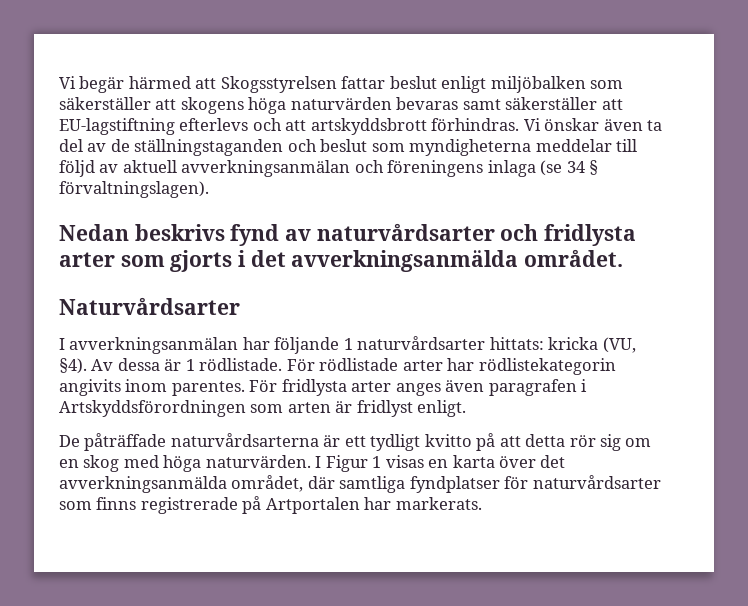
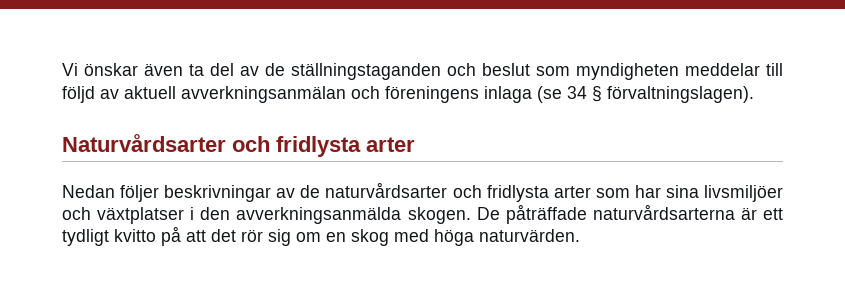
- Vi begär härmed att Skogsstyrelsen fattar beslut enligt miljöbalken som säkerställer att skogens höga naturvärden bevaras samt säkerställer att EU-lagstiftning efterlevs och att artskyddsbrott förhindras. Vi önskar även ta del av de ställningstaganden och beslut som myndigheterna meddelar till följd av aktuell avverkningsanmälan och föreningens inlaga (se 34 § förvaltningslagen).
+ Vi önskar även ta del av de ställningstaganden och beslut som myndigheten meddelar till följd av aktuell avverkningsanmälan och föreningens inlaga (se 34 § förvaltningslagen).
- Nedan beskrivs fynd av naturvårdsarter och fridlysta arter som gjorts i det avverkningsanmälda området.
- Naturvårdsarter
- I avverkningsanmälan har följande 1 naturvårdsarter hittats: kricka (VU, §4). Av dessa är 1 rödlistade. För rödlistade arter har rödlistekategorin angivits inom parentes. För fridlysta arter anges även paragrafen i Artskyddsförordningen som arten är fridlyst enligt.
- De påträffade naturvårdsarterna är ett tydligt kvitto på att detta rör sig om en skog med höga naturvärden. I Figur 1 visas en karta över det avverkningsanmälda området, där samtliga fyndplatser för naturvårdsarter som finns registrerade på Artportalen har markerats.
+ Naturvårdsarter och fridlysta arter
+ Nedan följer beskrivningar av de naturvårdsarter och fridlysta arter som har sina livsmiljöer och växtplatser i den avverkningsanmälda skogen. De påträffade naturvårdsarterna är ett tydligt kvitto på att det rör sig om en skog med höga naturvärden.

